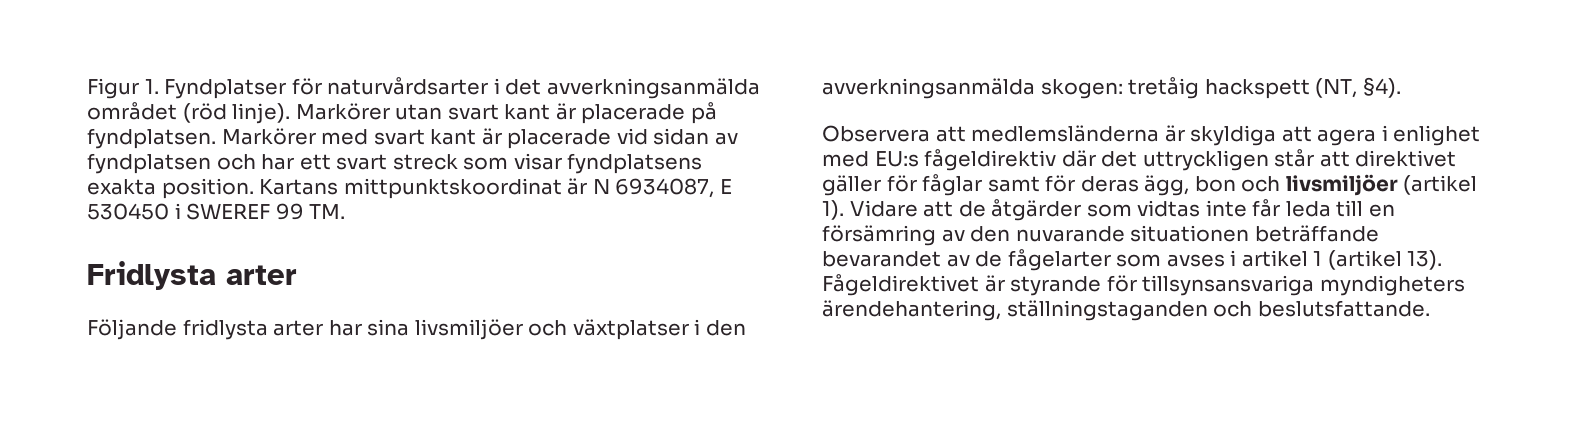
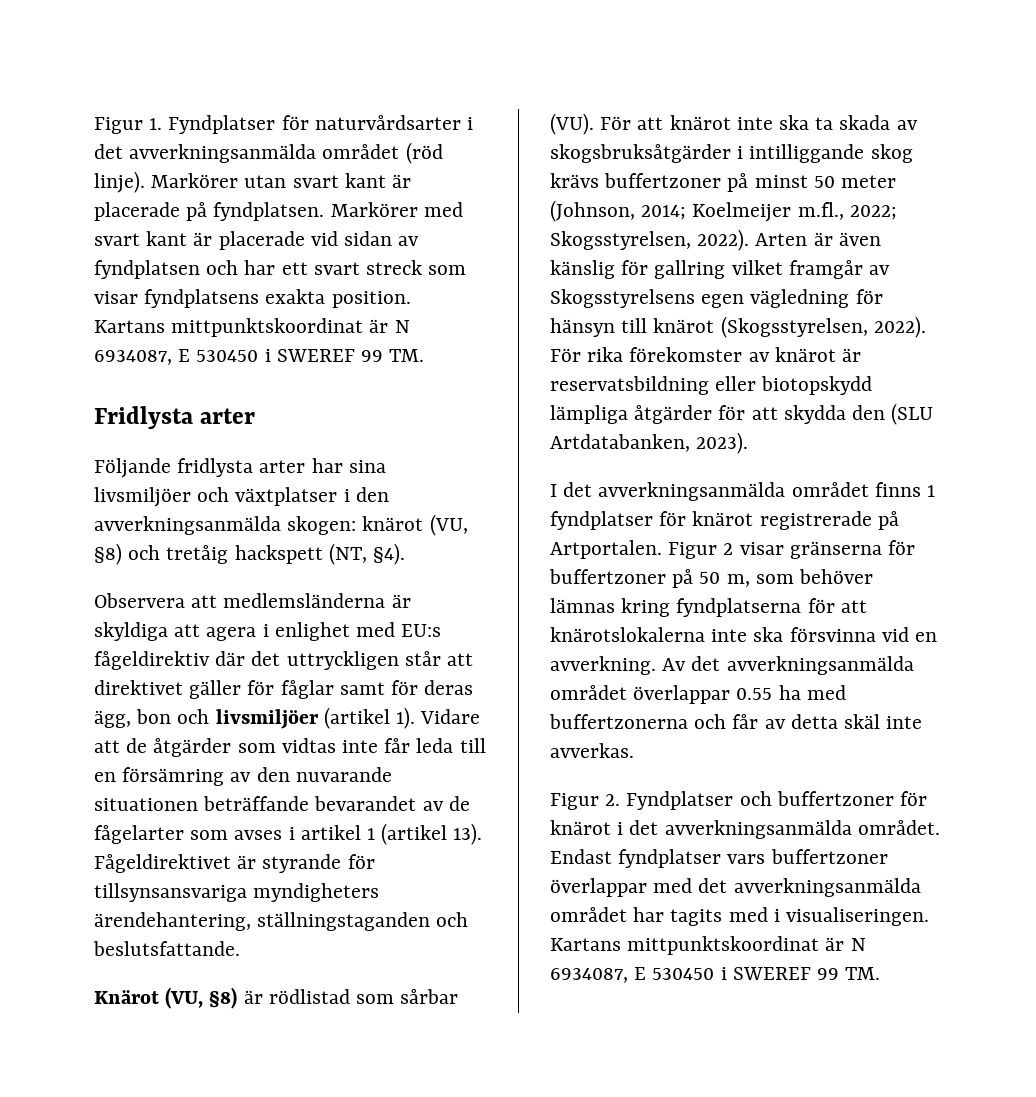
- Följande fridlysta arter har sina livsmiljöer och växtplatser i den avverkningsanmälda skogen: tretåig hackspett (NT, §4).
+ Följande fridlysta arter har sina livsmiljöer och växtplatser i den avverkningsanmälda skogen: knärot (VU, §8) och tretåig hackspett (NT, §4).
+ Knärot (VU, §8) är rödlistad som sårbar (VU). För att knärot inte ska ta skada av skogsbruksåtgärder i intilliggande skog krävs buffertzoner på minst 50 meter (Johnson, 2014; Koelmeijer m.fl., 2022; Skogsstyrelsen, 2022). Arten är även känslig för gallring vilket framgår av Skogsstyrelsens egen vägledning för hänsyn till knärot (Skogsstyrelsen, 2022). För rika förekomster av knärot är reservatsbildning eller biotopskydd lämpliga åtgärder för att skydda den (SLU Artdatabanken, 2023).
+ I det avverkningsanmälda området finns 1 fyndplatser för knärot registrerade på Artportalen. Figur 2 visar gränserna för buffertzoner på 50 m, som behöver lämnas kring fyndplatserna för att knärotslokalerna inte ska försvinna vid en avverkning. Av det avverkningsanmälda området överlappar 0.55 ha med buffertzonerna och får av detta skäl inte avverkas.
+ Figur 2. Fyndplatser och buffertzoner för knärot i det avverkningsanmälda området. Endast fyndplatser vars buffertzoner överlappar med det avverkningsanmälda området har tagits med i visualiseringen. Kartans mittpunktskoordinat är N 6934087, E 530450 i SWEREF 99 TM.

